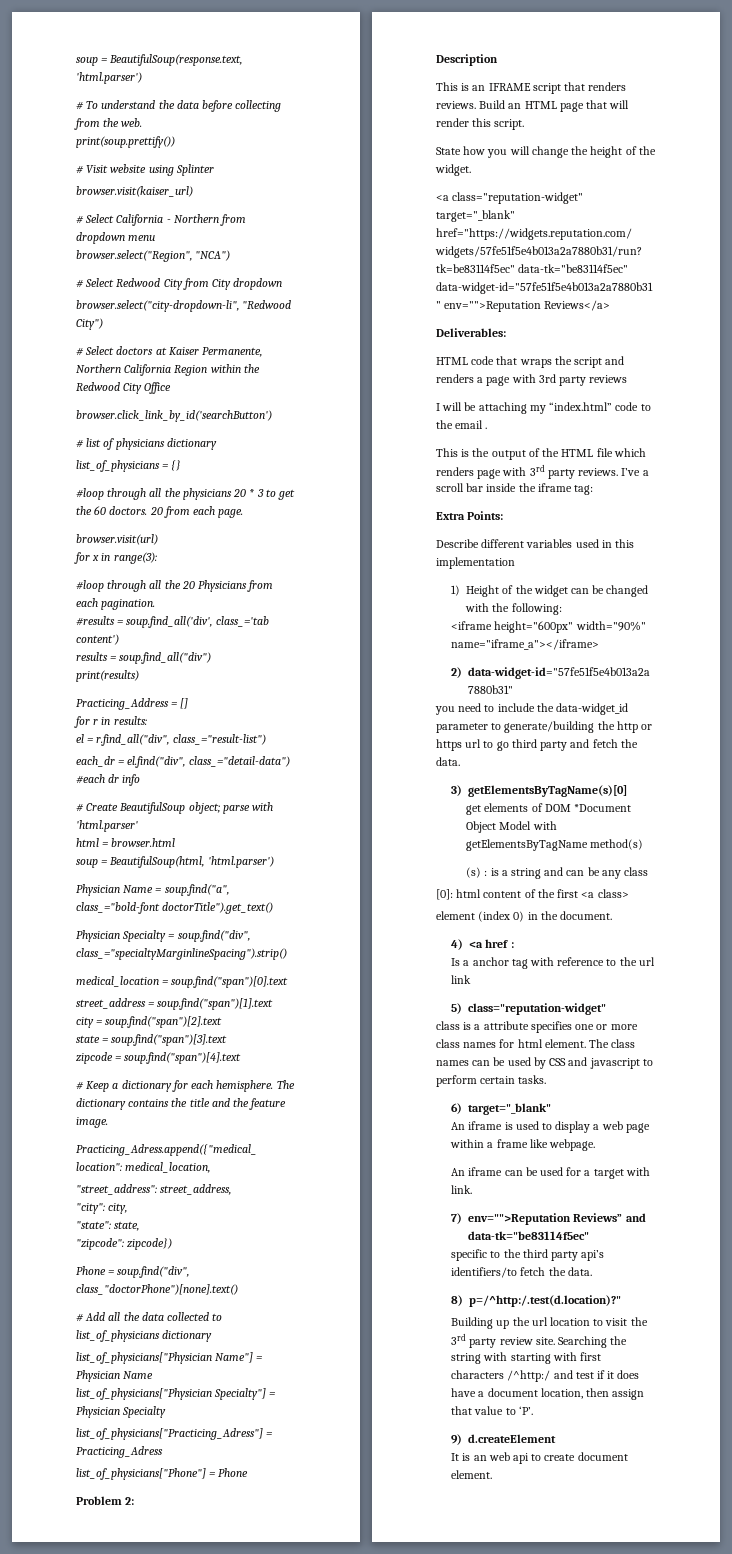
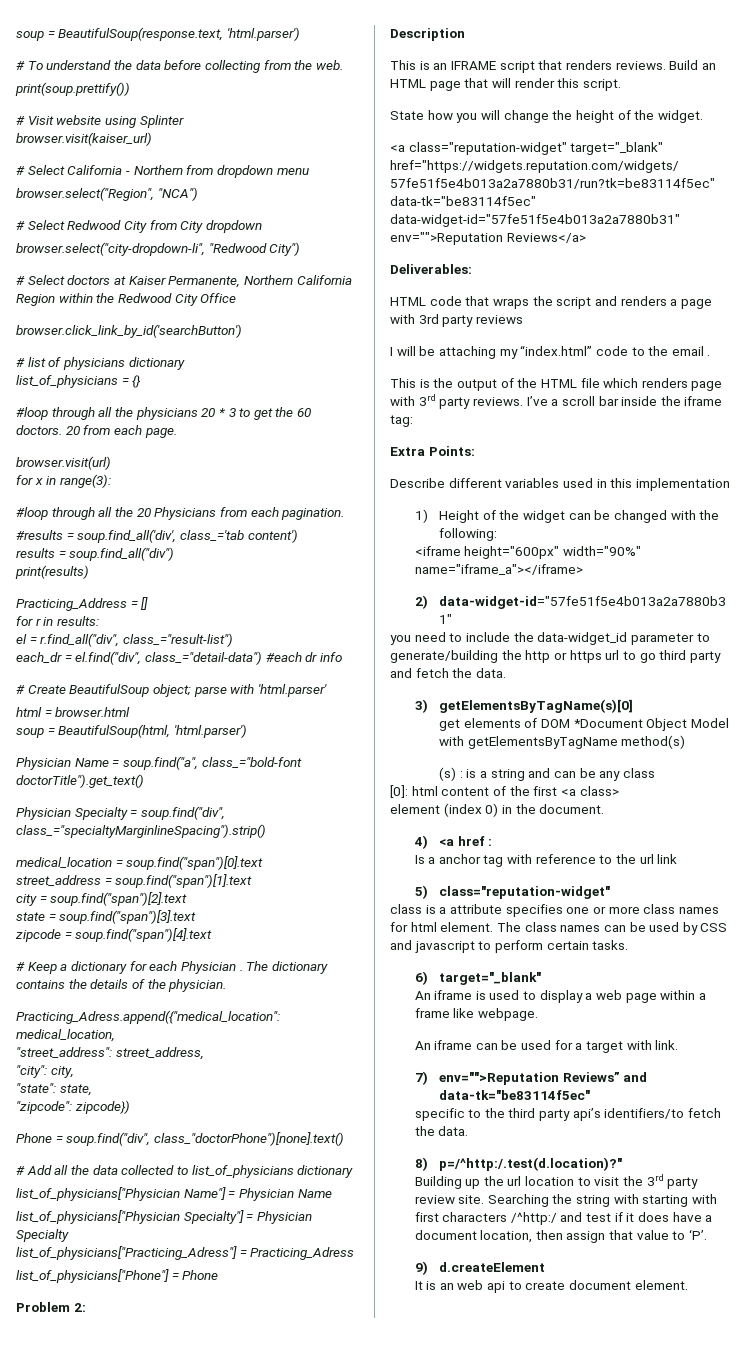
- # Keep a dictionary for each hemisphere.
+ # Keep a dictionary for each Physician .
- The dictionary contains the title and the feature image.
+ The dictionary contains the details of the physician.

